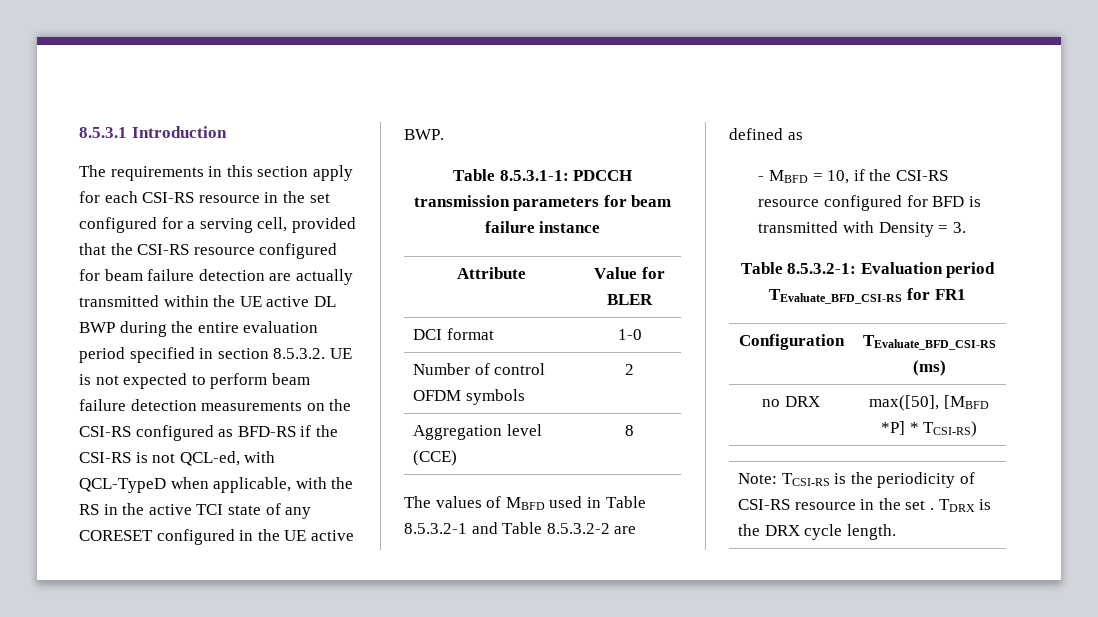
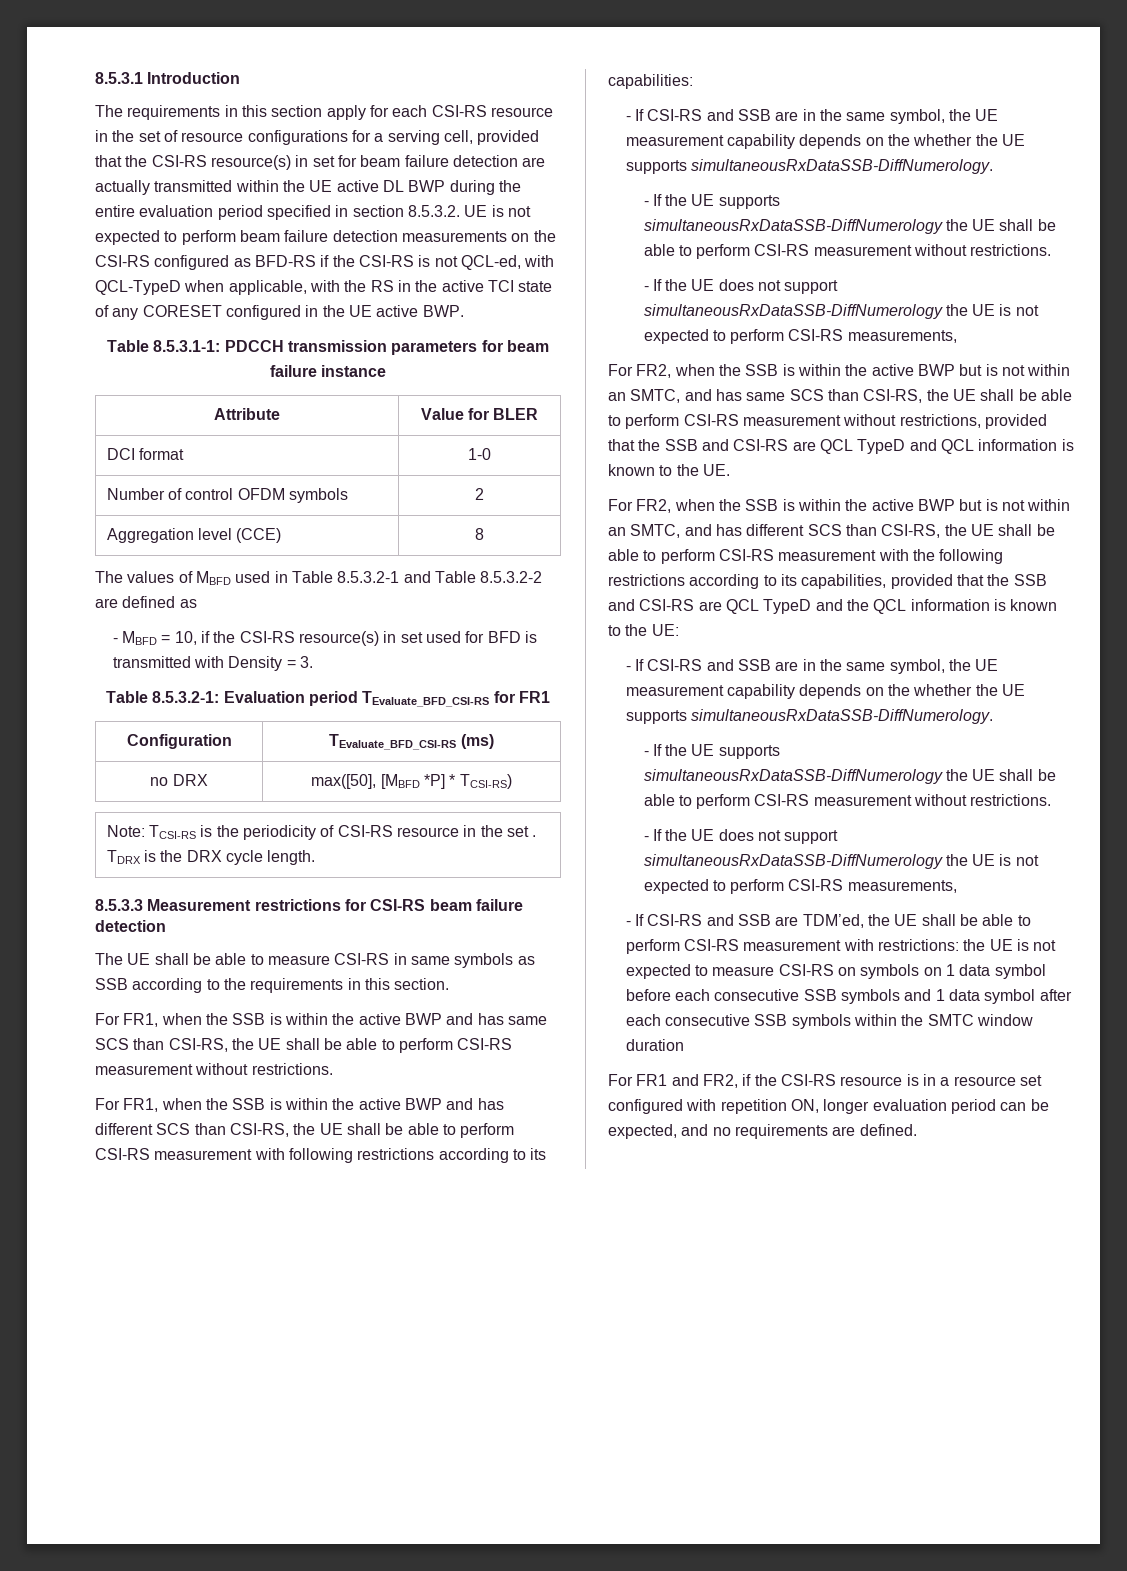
- The requirements in this section apply for each CSI-RS resource in the set configured for a serving cell, provided that the CSI-RS resource configured for beam failure detection are actually transmitted within the UE active DL BWP during the entire evaluation period specified in section 8.5.3.2. UE is not expected to perform beam failure detection measurements on the CSI-RS configured as BFD-RS if the CSI-RS is not QCL-ed, with QCL-TypeD when applicable, with the RS in the active TCI state of any CORESET configured in the UE active BWP.
+ The requirements in this section apply for each CSI-RS resource in the set of resource configurations for a serving cell, provided that the CSI-RS resource(s) in set for beam failure detection are actually transmitted within the UE active DL BWP during the entire evaluation period specified in section 8.5.3.2. UE is not expected to perform beam failure detection measurements on the CSI-RS configured as BFD-RS if the CSI-RS is not QCL-ed, with QCL-TypeD when applicable, with the RS in the active TCI state of any CORESET configured in the UE active BWP.
- - MBFD = 10, if the CSI-RS resource configured for BFD is transmitted with Density = 3.
+ - MBFD = 10, if the CSI-RS resource(s) in set used for BFD is transmitted with Density = 3.
+ 8.5.3.3 Measurement restrictions for CSI-RS beam failure detection
+ The UE shall be able to measure CSI-RS in same symbols as SSB according to the requirements in this section.
+ For FR1, when the SSB is within the active BWP and has same SCS than CSI-RS, the UE shall be able to perform CSI-RS measurement without restrictions.
+ For FR1, when the SSB is within the active BWP and has different SCS than CSI-RS, the UE shall be able to perform CSI-RS measurement with following restrictions according to its capabilities:
+ - If CSI-RS and SSB are in the same symbol, the UE measurement capability depends on the whether the UE supports simultaneousRxDataSSB-DiffNumerology.
+ - If the UE supports simultaneousRxDataSSB-DiffNumerology the UE shall be able to perform CSI-RS measurement without restrictions.
+ - If the UE does not support simultaneousRxDataSSB-DiffNumerology the UE is not expected to perform CSI-RS measurements,
+ For FR2, when the SSB is within the active BWP but is not within an SMTC, and has same SCS than CSI-RS, the UE shall be able to perform CSI-RS measurement without restrictions, provided that the SSB and CSI-RS are QCL TypeD and QCL information is known to the UE.
+ For FR2, when the SSB is within the active BWP but is not within an SMTC, and has different SCS than CSI-RS, the UE shall be able to perform CSI-RS measurement with the following restrictions according to its capabilities, provided that the SSB and CSI-RS are QCL TypeD and the QCL information is known to the UE:
+ - If CSI-RS and SSB are in the same symbol, the UE measurement capability depends on the whether the UE supports simultaneousRxDataSSB-DiffNumerology.
+ - If the UE supports simultaneousRxDataSSB-DiffNumerology the UE shall be able to perform CSI-RS measurement without restrictions.
+ - If the UE does not support simultaneousRxDataSSB-DiffNumerology the UE is not expected to perform CSI-RS measurements,
+ - If CSI-RS and SSB are TDM’ed, the UE shall be able to perform CSI-RS measurement with restrictions: the UE is not expected to measure CSI-RS on symbols on 1 data symbol before each consecutive SSB symbols and 1 data symbol after each consecutive SSB symbols within the SMTC window duration
+ For FR1 and FR2, if the CSI-RS resource is in a resource set configured with repetition ON, longer evaluation period can be expected, and no requirements are defined.

